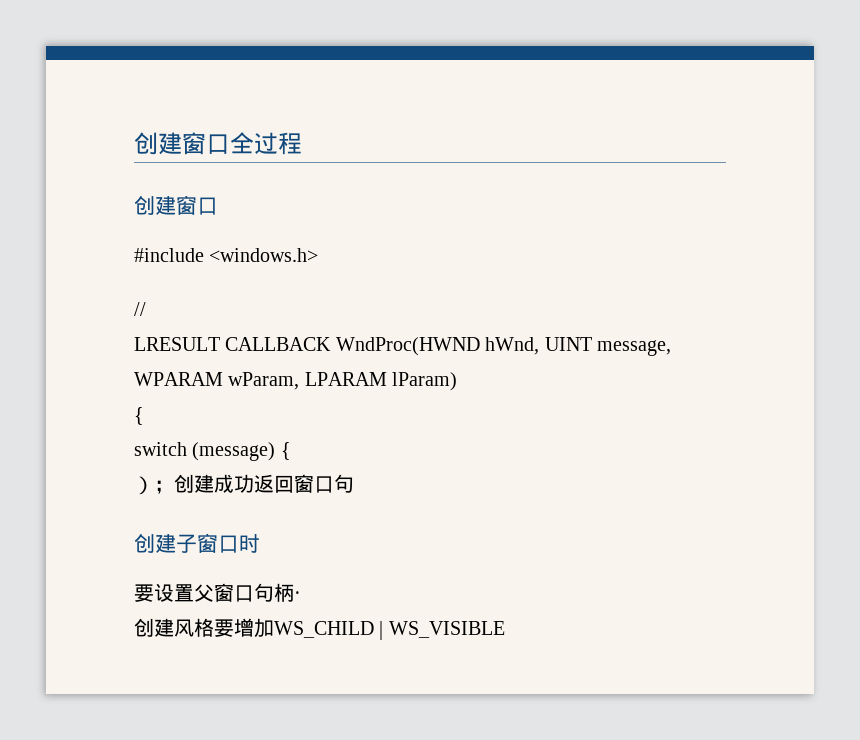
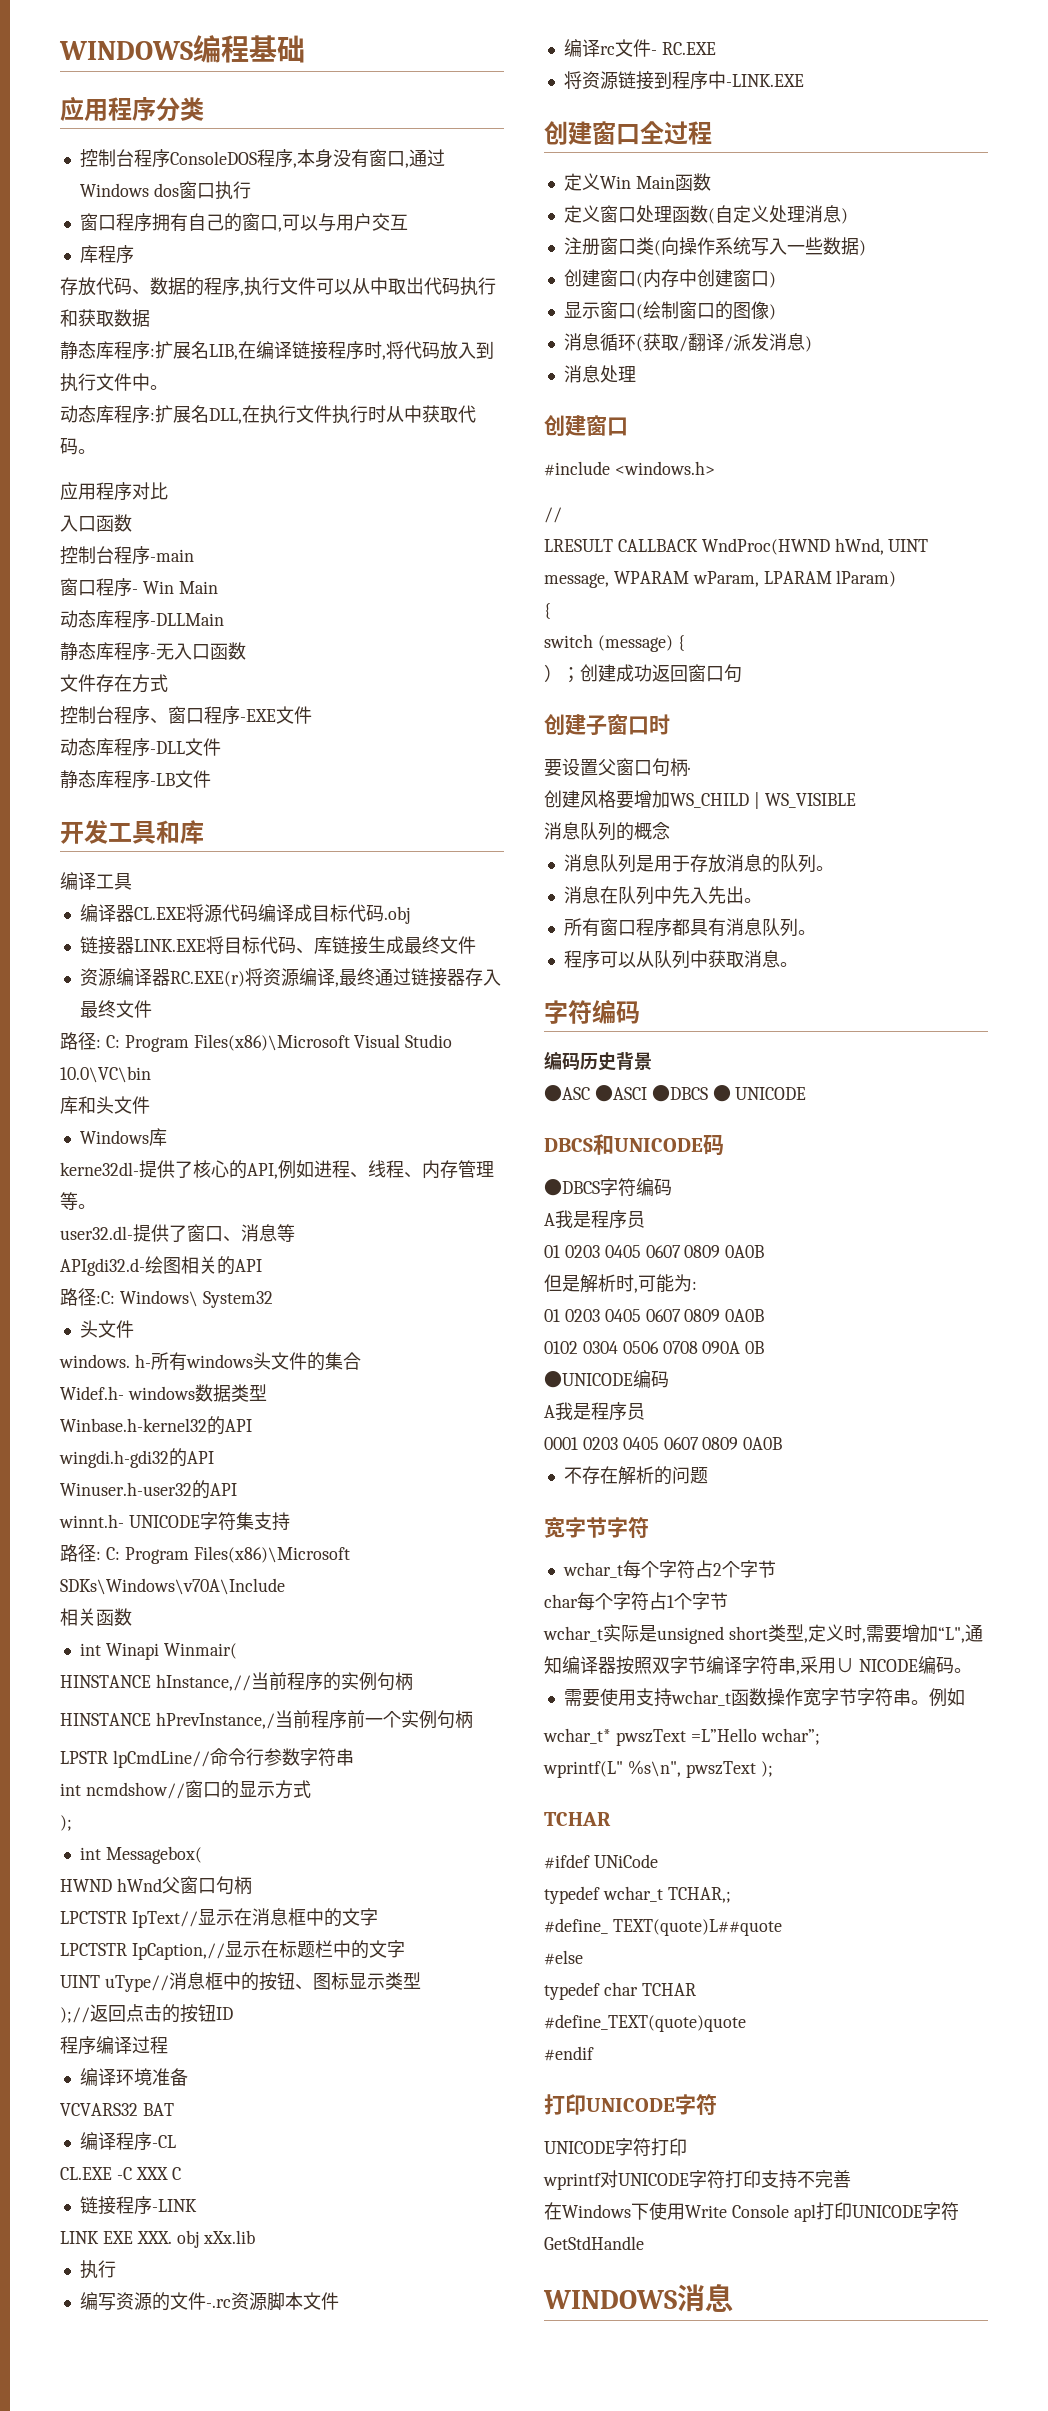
+ WINDOWS编程基础
+ 应用程序分类
+ 控制台程序ConsoleDOS程序,本身没有窗口,通过Windows dos窗口执行
+ 窗口程序拥有自己的窗口,可以与用户交互
+ 库程序
+ 存放代码、数据的程序,执行文件可以从中取岀代码执行和获取数据
+ 静态库程序:扩展名LIB,在编译链接程序时,将代码放入到执行文件中。
+ 动态库程序:扩展名DLL,在执行文件执行时从中获取代码。
+ 应用程序对比
+ 入口函数
+ 控制台程序-main
+ 窗口程序- Win Main
+ 动态库程序-DLLMain
+ 静态库程序-无入口函数
+ 文件存在方式
+ 控制台程序、窗口程序-EXE文件
+ 动态库程序-DLL文件
+ 静态库程序-LB文件
+ 开发工具和库
+ 编译工具
+ 编译器CL.EXE将源代码编译成目标代码.obj
+ 链接器LINK.EXE将目标代码、库链接生成最终文件
+ 资源编译器RC.EXE(r)将资源编译,最终通过链接器存入最终文件
+ 路径: C: Program Files(x86)\Microsoft Visual Studio 10.0\VC\bin
+ 库和头文件
+ Windows库
+ kerne32dl-提供了核心的API,例如进程、线程、内存管理等。
+ user32.dl-提供了窗口、消息等
+ APIgdi32.d-绘图相关的API
+ 路径:C: Windows\ System32
+ 头文件
+ windows. h-所有windows头文件的集合
+ Widef.h- windows数据类型
+ Winbase.h-kernel32的API
+ wingdi.h-gdi32的API
+ Winuser.h-user32的API
+ winnt.h- UNICODE字符集支持
+ 路径: C: Program Files(x86)\Microsoft SDKs\Windows\v70A\Include
+ 相关函数
+ int Winapi Winmair(
+ HINSTANCE hInstance,//当前程序的实例句柄
+ HINSTANCE hPrevInstance,/当前程序前一个实例句柄
+ LPSTR lpCmdLine//命令行参数字符串
+ int ncmdshow//窗口的显示方式
+ );
+ int Messagebox(
+ HWND hWnd父窗口句柄
+ LPCTSTR IpText//显示在消息框中的文字
+ LPCTSTR IpCaption,//显示在标题栏中的文字
+ UINT uType//消息框中的按钮、图标显示类型
+ );//返回点击的按钮ID
+ 程序编译过程
+ 编译环境准备
+ VCVARS32 BAT
+ 编译程序-CL
+ CL.EXE -C XXX C
+ 链接程序-LINK
+ LINK EXE XXX. obj xXx.lib
+ 执行
+ 编写资源的文件-.rc资源脚本文件
+ 编译rc文件- RC.EXE
+ 将资源链接到程序中-LINK.EXE
  创建窗口全过程
+ 定义Win Main函数
+ 定义窗口处理函数(自定义处理消息)
+ 注册窗口类(向操作系统写入一些数据)
+ 创建窗口(内存中创建窗口)
+ 显示窗口(绘制窗口的图像)
+ 消息循环(获取/翻译/派发消息)
+ 消息处理
+ 消息队列的概念
+ 消息队列是用于存放消息的队列。
+ 消息在队列中先入先出。
+ 所有窗口程序都具有消息队列。
+ 程序可以从队列中获取消息。
+ 字符编码
+ 编码历史背景
+ ●ASC ●ASCI ●DBCS ● UNICODE
+ DBCS和UNICODE码
+ ●DBCS字符编码
+ A我是程序员
+ 01 0203 0405 0607 0809 0A0B
+ 但是解析时,可能为:
+ 01 0203 0405 0607 0809 0A0B
+ 0102 0304 0506 0708 090A 0B
+ ●UNICODE编码
+ A我是程序员
+ 0001 0203 0405 0607 0809 0A0B
+ 不存在解析的问题
+ 宽字节字符
+ wchar_t每个字符占2个字节
+ char每个字符占1个字节
+ wchar_t实际是unsigned short类型,定义时,需要增加“L",通知编译器按照双字节编译字符串,采用∪ NICODE编码。
+ 需要使用支持wchar_t函数操作宽字节字符串。例如
+ wchar_t* pwszText =L”Hello wchar”;
+ wprintf(L" %s\n", pwszText );
+ TCHAR
+ #ifdef UNiCode
+ typedef wchar_t TCHAR,;
+ #define_ TEXT(quote)L##quote
+ #else
+ typedef char TCHAR
+ #define_TEXT(quote)quote
+ #endif
+ 打印UNICODE字符
+ UNICODE字符打印
+ wprintf对UNICODE字符打印支持不完善
+ 在Windows下使用Write Console apl打印UNICODE字符GetStdHandle
+ WINDOWS消息

